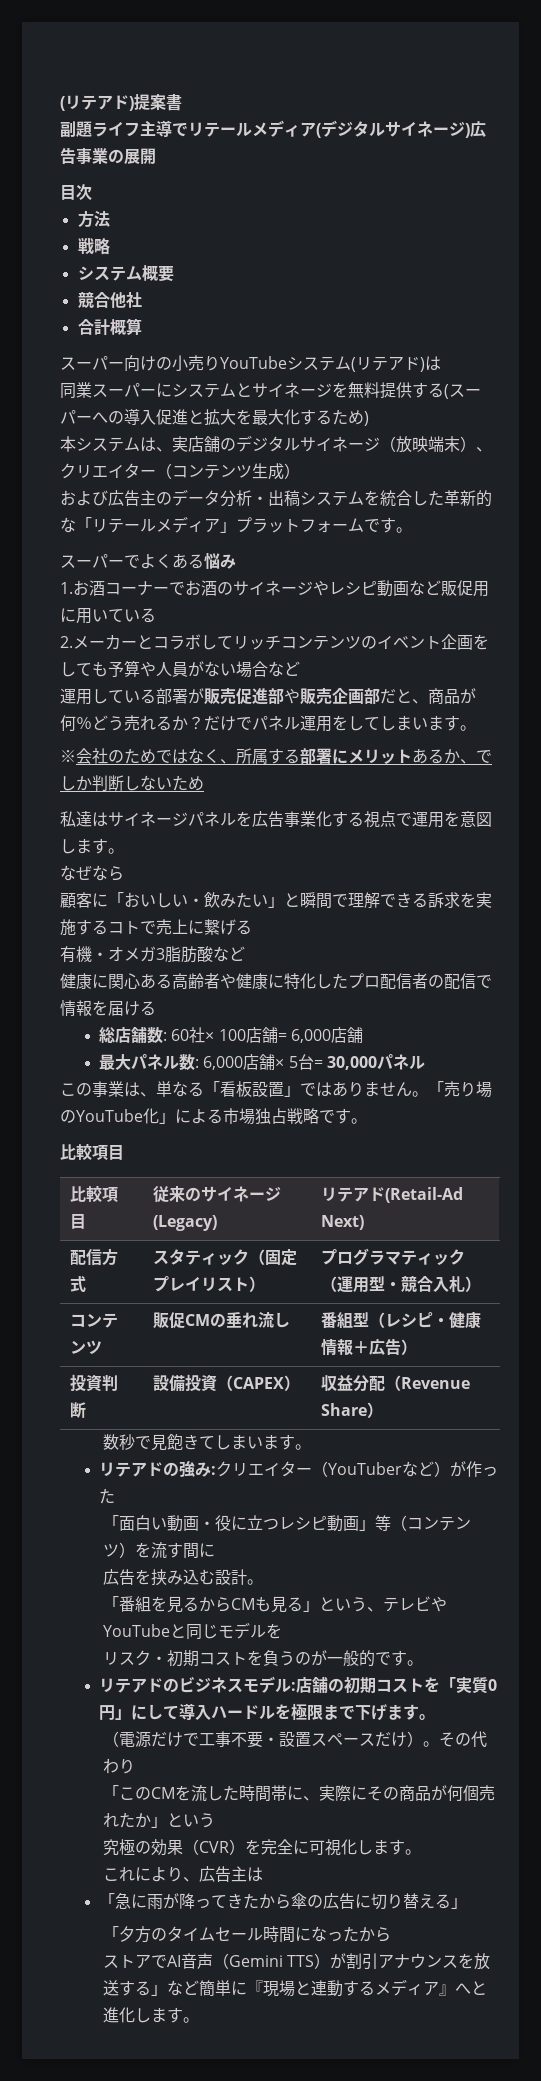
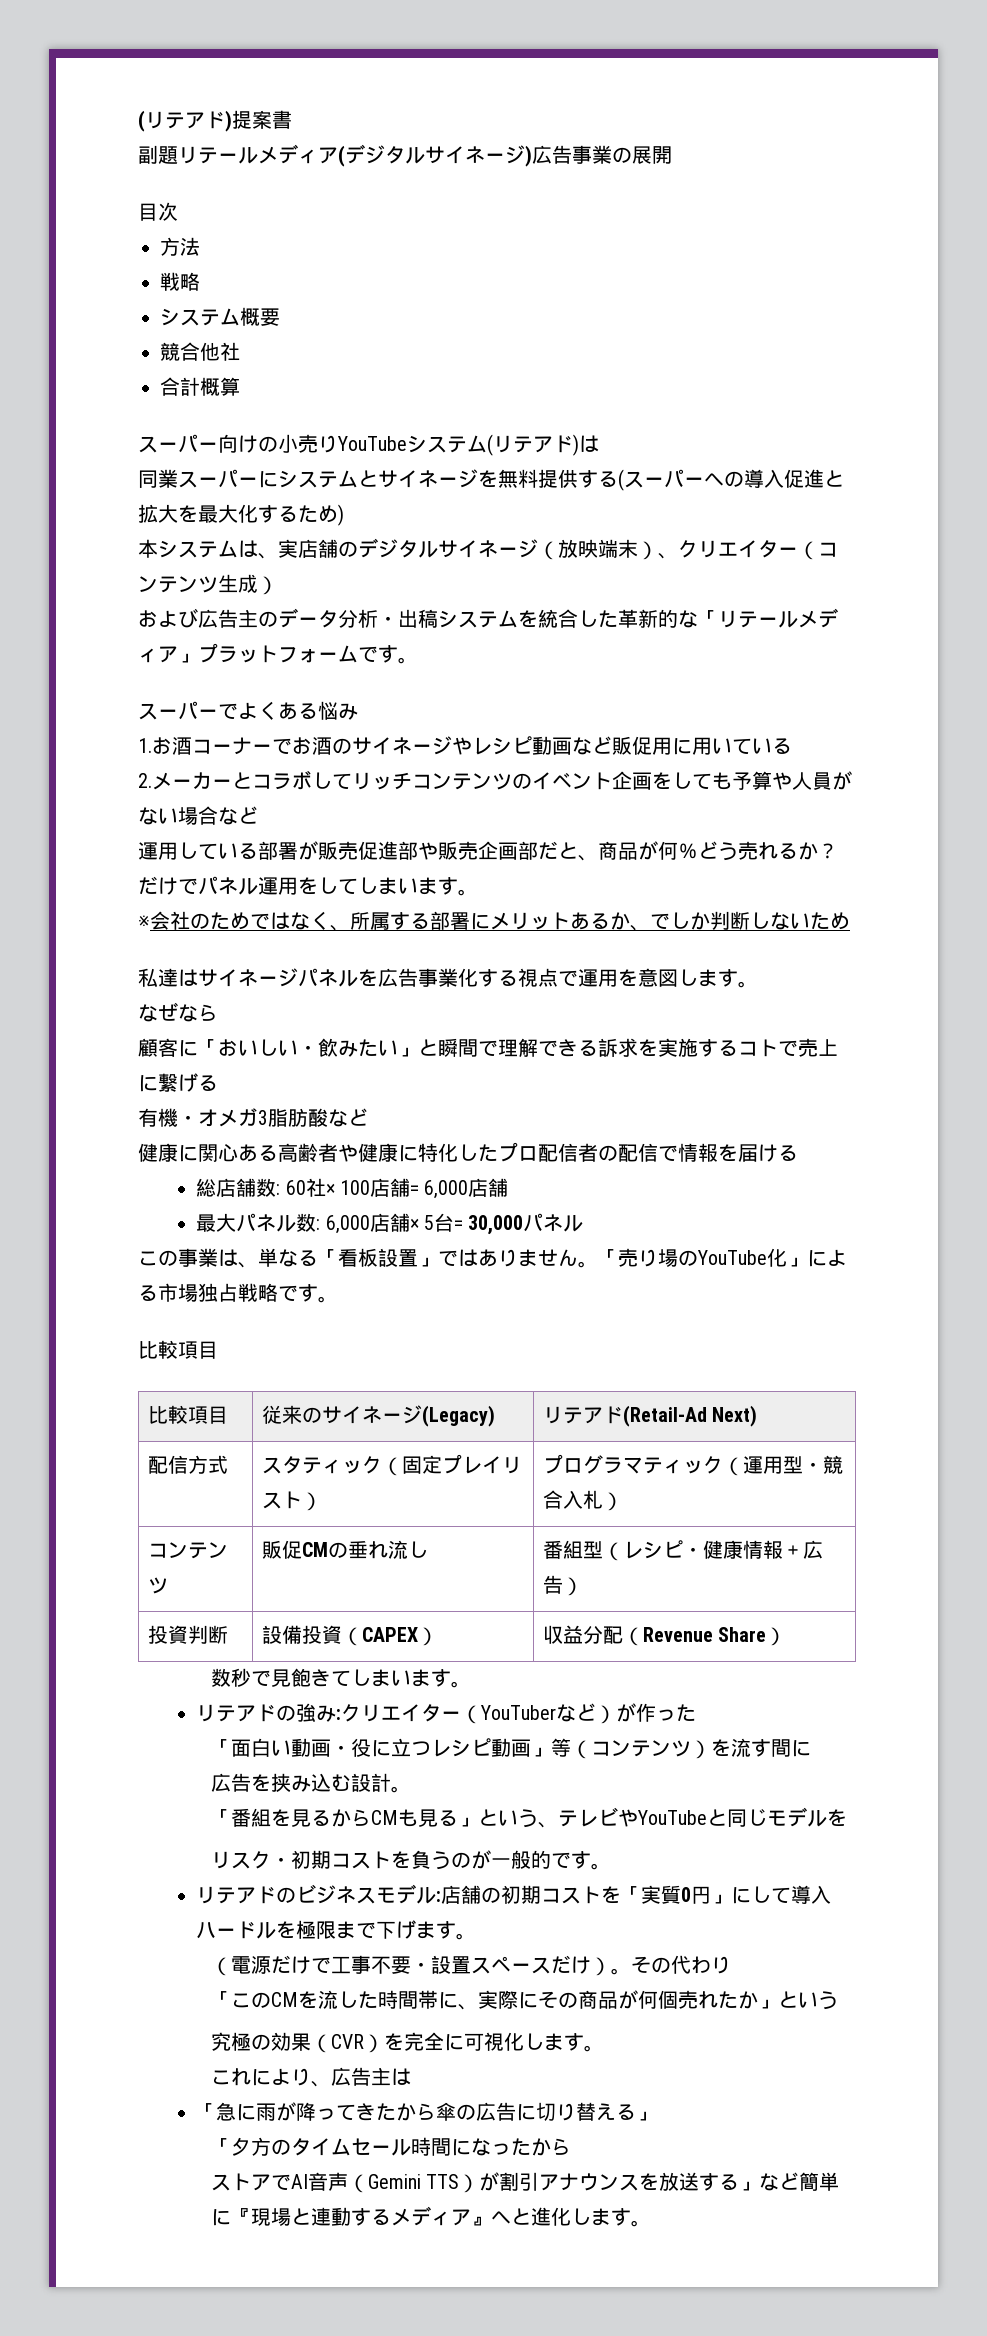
- 副題ライフ主導でリテールメディア(デジタルサイネージ)広告事業の展開
+ 副題リテールメディア(デジタルサイネージ)広告事業の展開

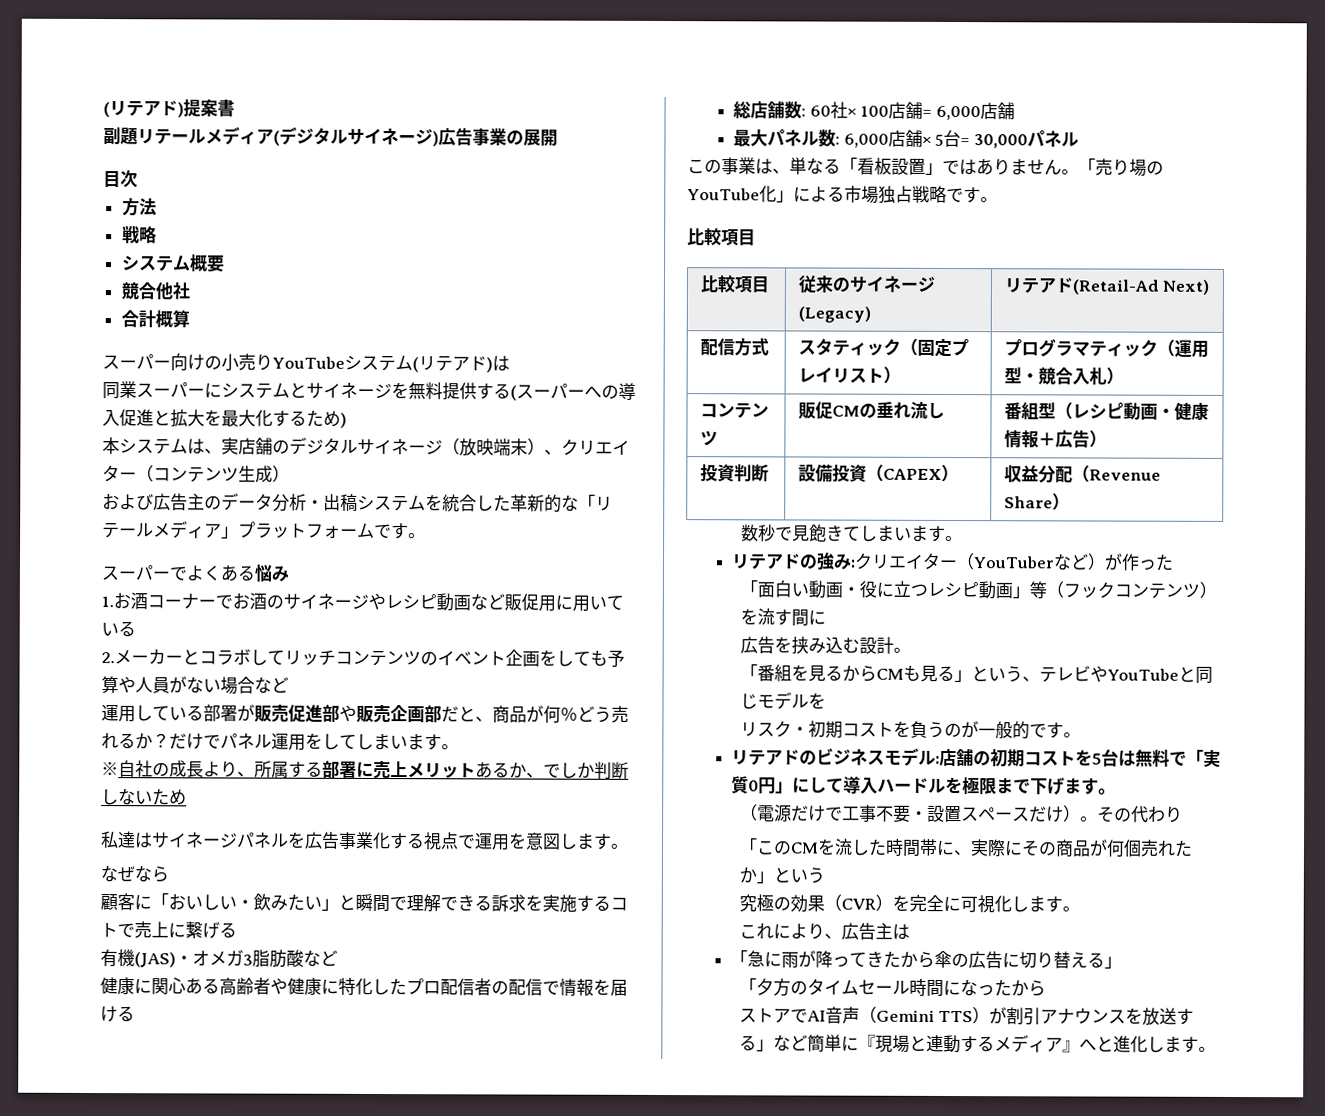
- ※会社のためではなく、所属する部署にメリットあるか、でしか判断しないため
+ ※自社の成長より、所属する部署に売上メリットあるか、でしか判断しないため
- 有機・オメガ3脂肪酸など
+ 有機(JAS)・オメガ3脂肪酸など
- コンテンツ | 販促CMの垂れ流し | 番組型（レシピ・健康情報＋広告）
+ コンテンツ | 販促CMの垂れ流し | 番組型（レシピ動画・健康情報＋広告）
- 「面白い動画・役に立つレシピ動画」等（コンテンツ）を流す間に
+ 「面白い動画・役に立つレシピ動画」等（フックコンテンツ）を流す間に
- リテアドのビジネスモデル:店舗の初期コストを「実質0円」にして導入ハードルを極限まで下げます。
+ リテアドのビジネスモデル:店舗の初期コストを5台は無料で「実質0円」にして導入ハードルを極限まで下げます。

